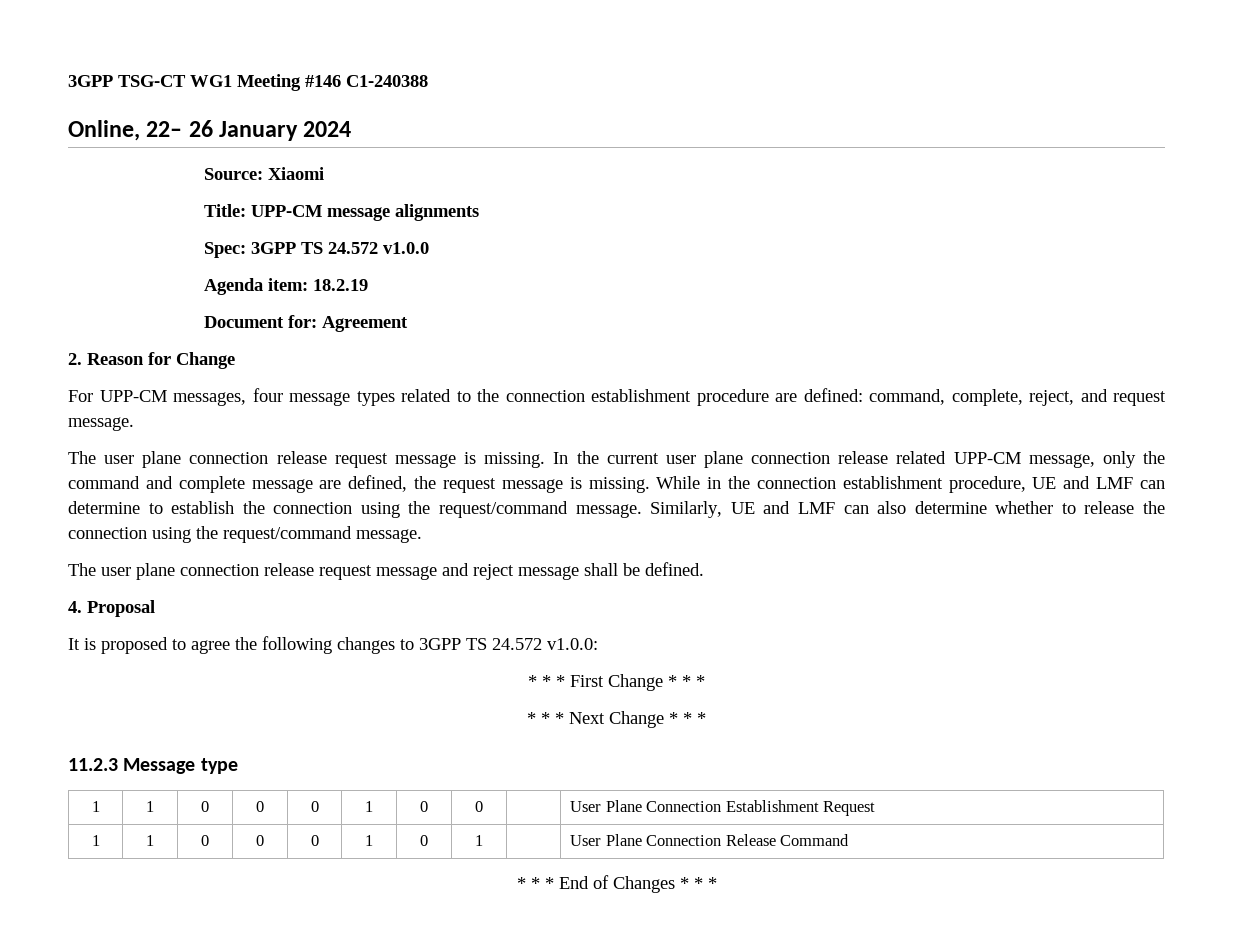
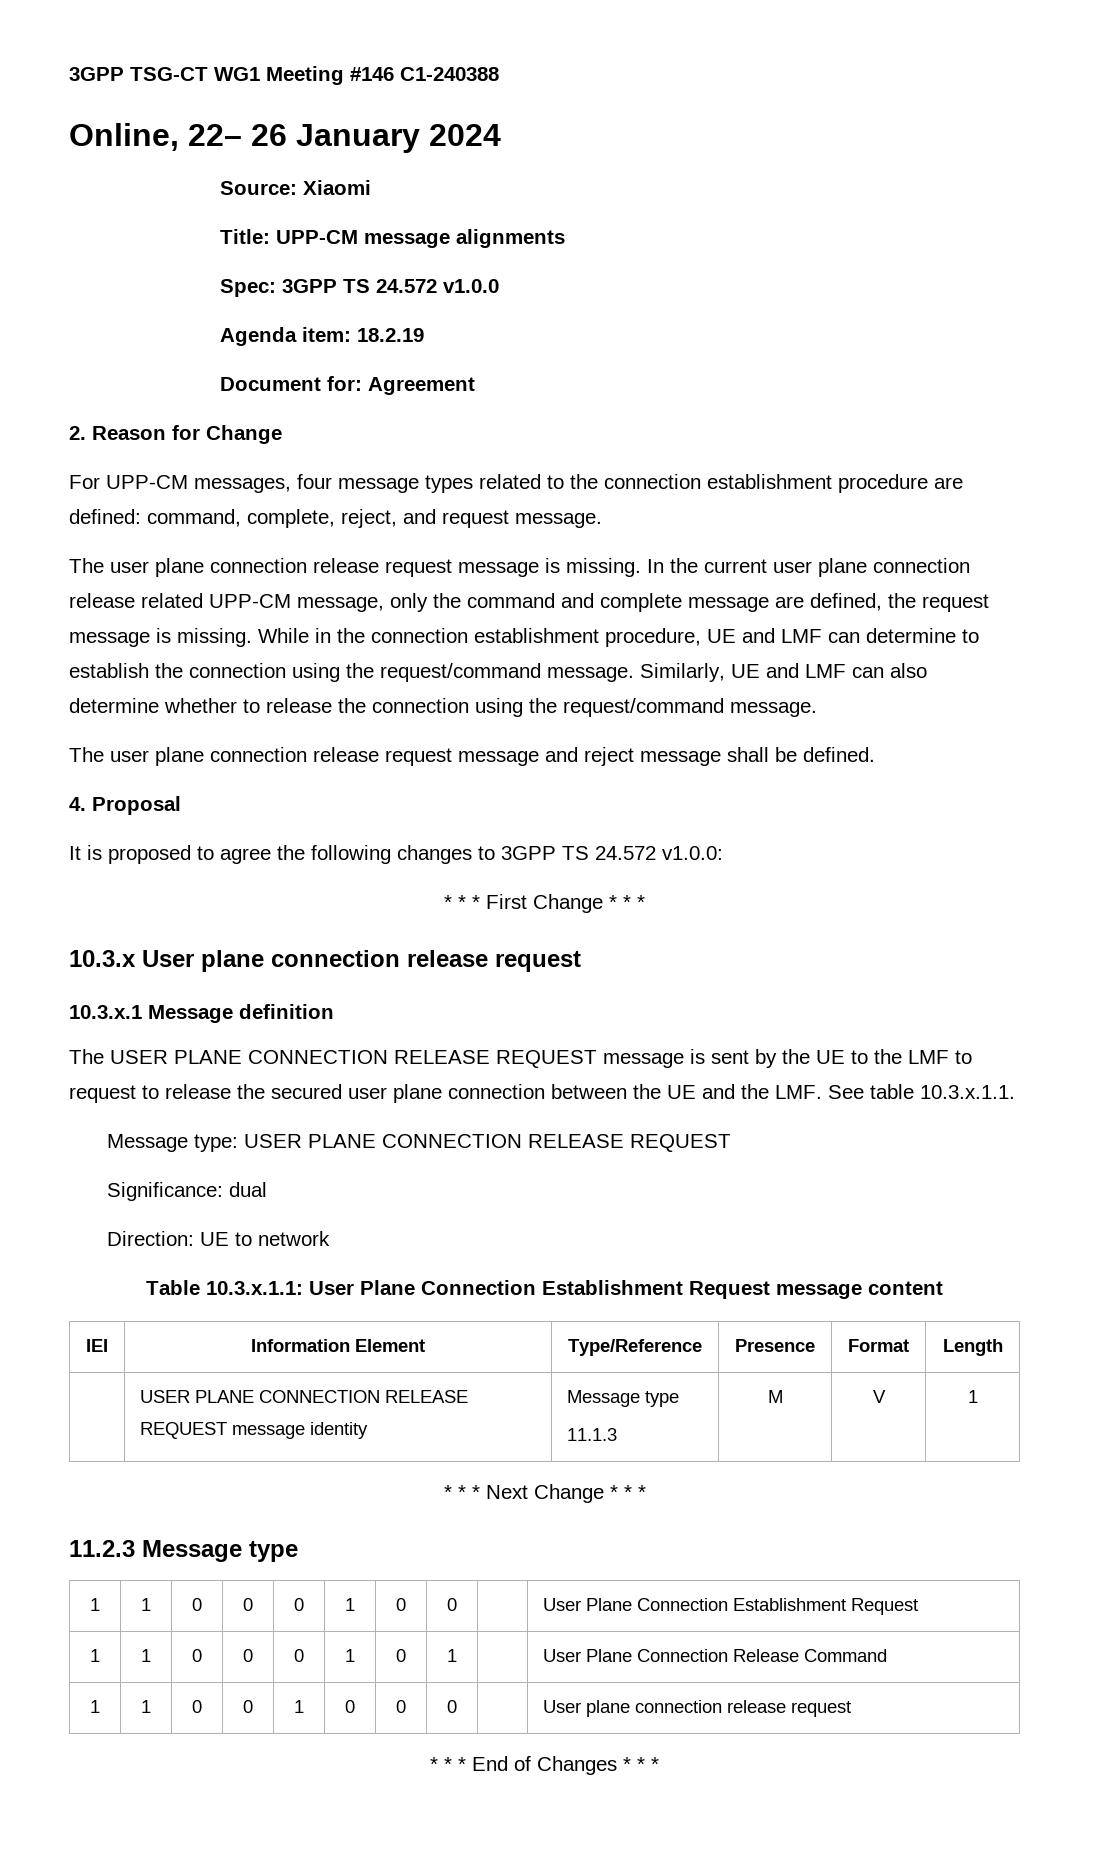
+ 10.3.x User plane connection release request
+ 10.3.x.1 Message definition
+ The USER PLANE CONNECTION RELEASE REQUEST message is sent by the UE to the LMF to request to release the secured user plane connection between the UE and the LMF. See table 10.3.x.1.1.
+ Message type: USER PLANE CONNECTION RELEASE REQUEST
+ Significance: dual
+ Direction: UE to network
+ Table 10.3.x.1.1: User Plane Connection Establishment Request message content
+ IEI | Information Element | Type/Reference | Presence | Format | Length
+ | USER PLANE CONNECTION RELEASE REQUEST message identity | Message type
+ 11.1.3 | M | V | 1
+ 1 | 1 | 0 | 0 | 1 | 0 | 0 | 0 | | User plane connection release request

